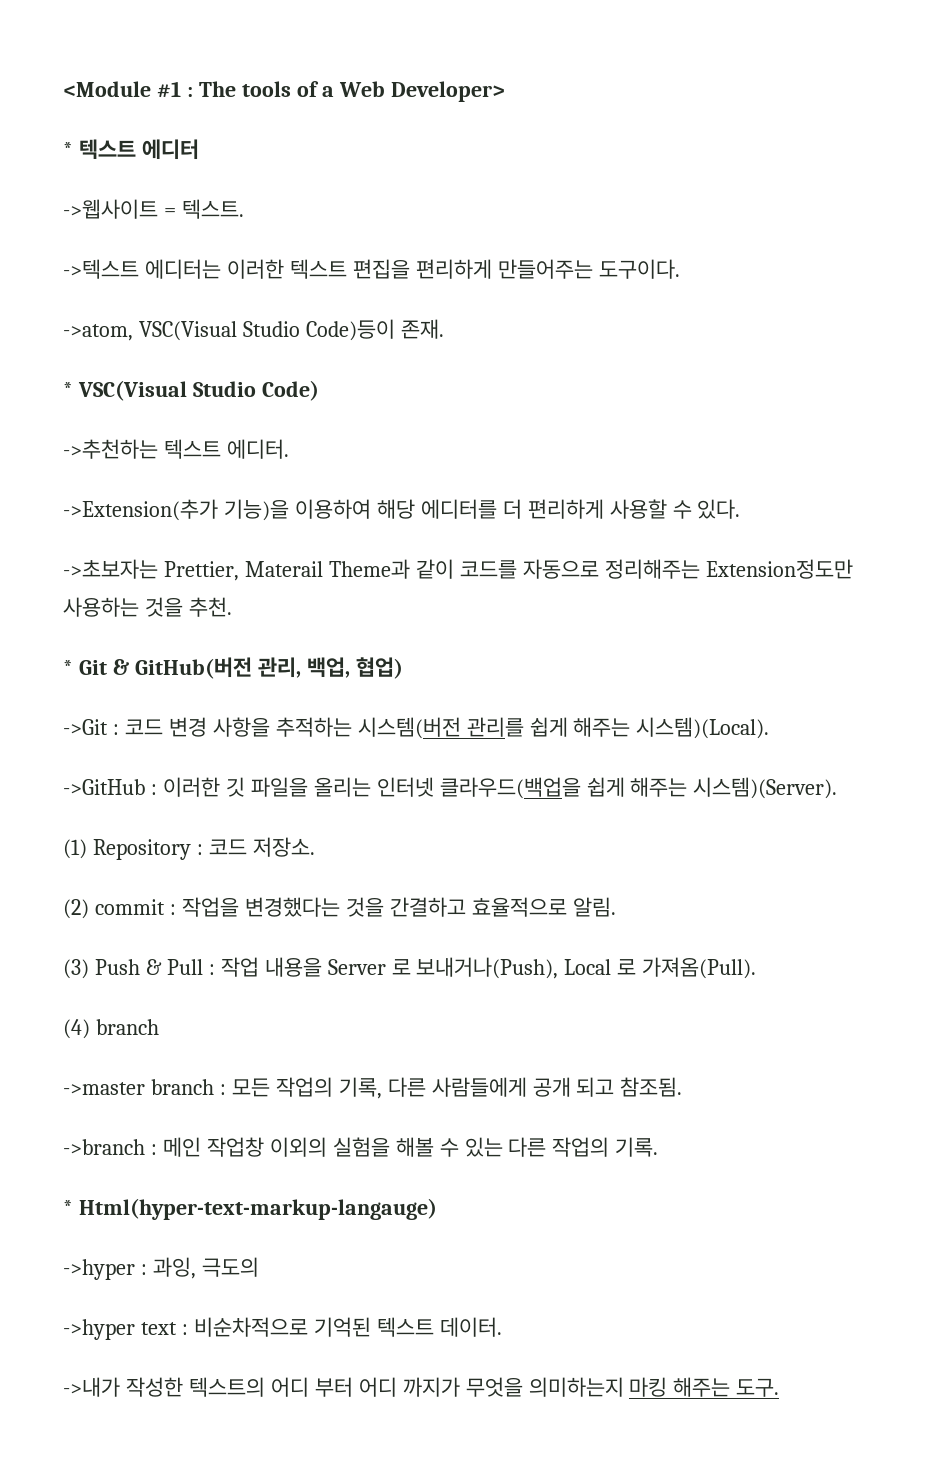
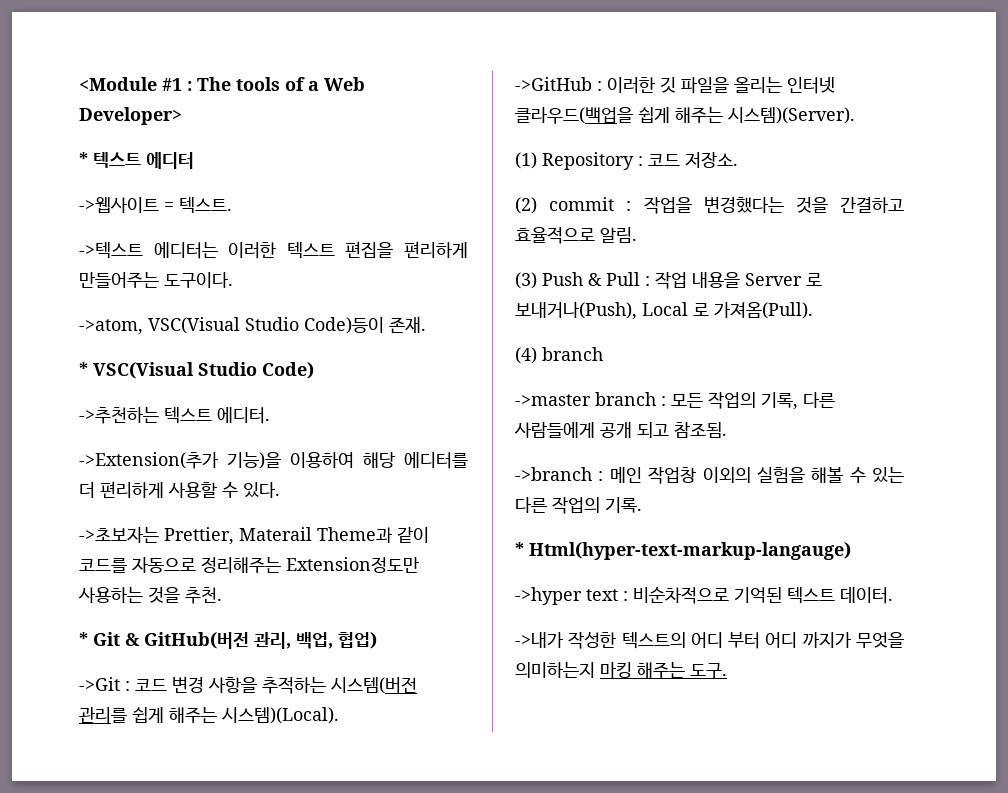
- ->hyper : 과잉, 극도의

